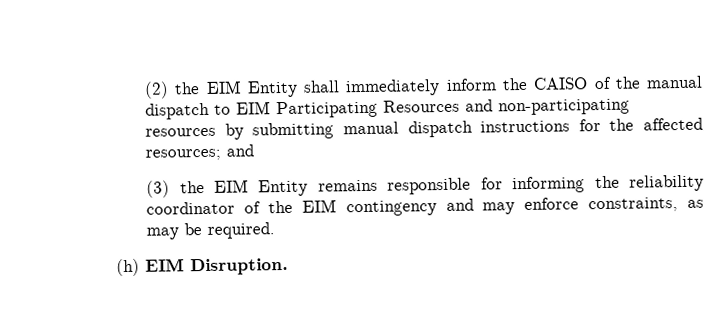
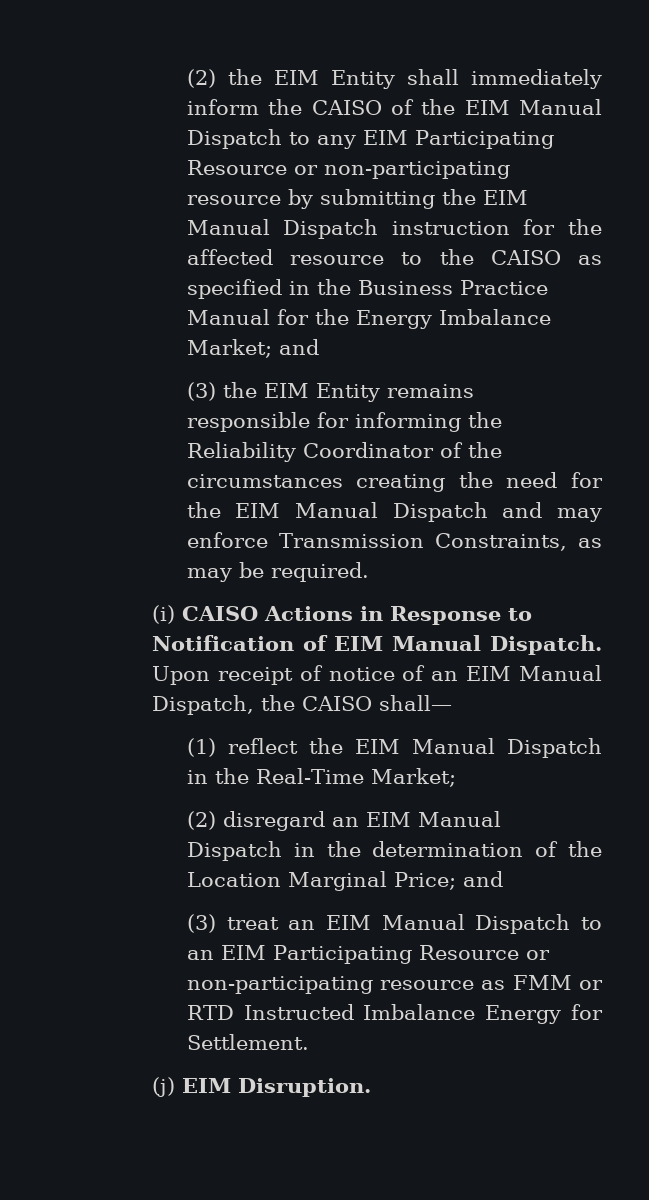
- (2) the EIM Entity shall immediately inform the CAISO of the manual dispatch to EIM Participating Resources and non-participating resources by submitting manual dispatch instructions for the affected resources; and
+ (2) the EIM Entity shall immediately inform the CAISO of the EIM Manual Dispatch to any EIM Participating Resource or non-participating resource by submitting the EIM Manual Dispatch instruction for the affected resource to the CAISO as specified in the Business Practice Manual for the Energy Imbalance Market; and
- (3) the EIM Entity remains responsible for informing the reliability coordinator of the EIM contingency and may enforce constraints, as may be required.
+ (3) the EIM Entity remains responsible for informing the Reliability Coordinator of the circumstances creating the need for the EIM Manual Dispatch and may enforce Transmission Constraints, as may be required.
- (h) EIM Disruption.
+ (i) CAISO Actions in Response to Notification of EIM Manual Dispatch. Upon receipt of notice of an EIM Manual Dispatch, the CAISO shall—
+ (1) reflect the EIM Manual Dispatch in the Real-Time Market;
+ (2) disregard an EIM Manual Dispatch in the determination of the Location Marginal Price; and
+ (3) treat an EIM Manual Dispatch to an EIM Participating Resource or non-participating resource as FMM or RTD Instructed Imbalance Energy for Settlement.
+ (j) EIM Disruption.

